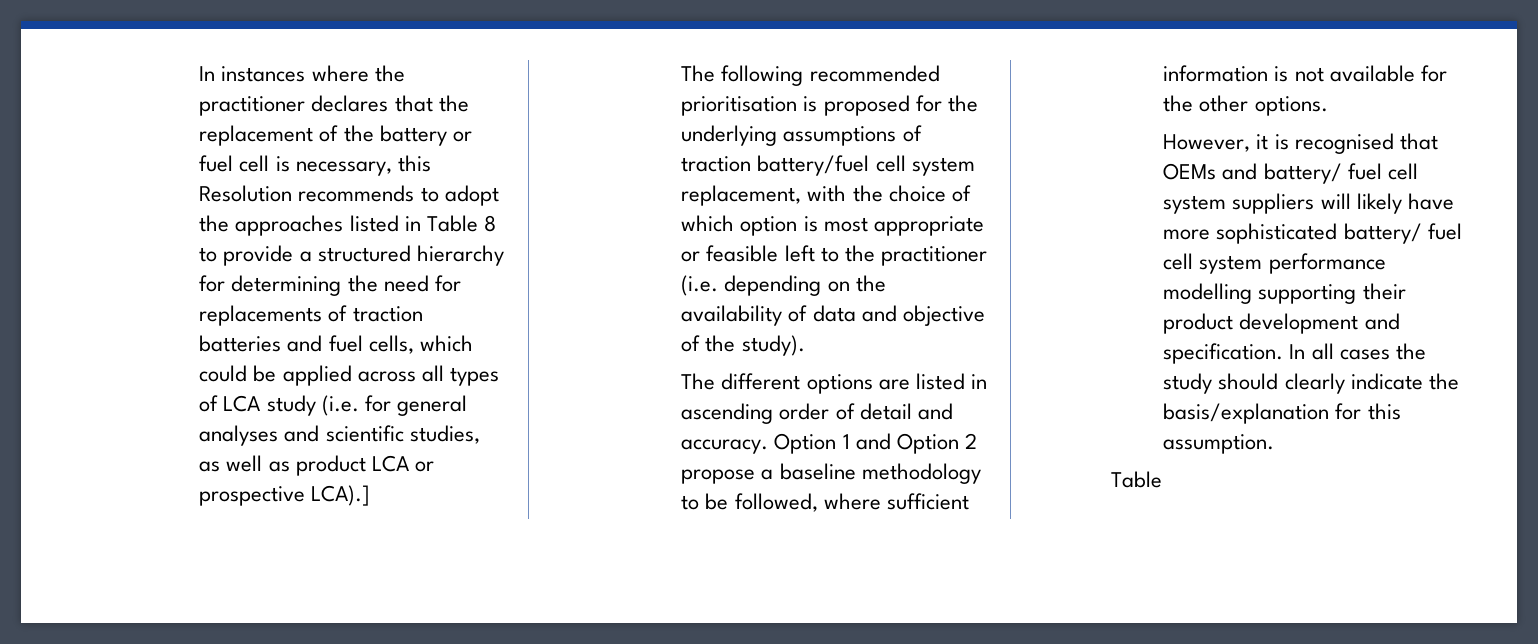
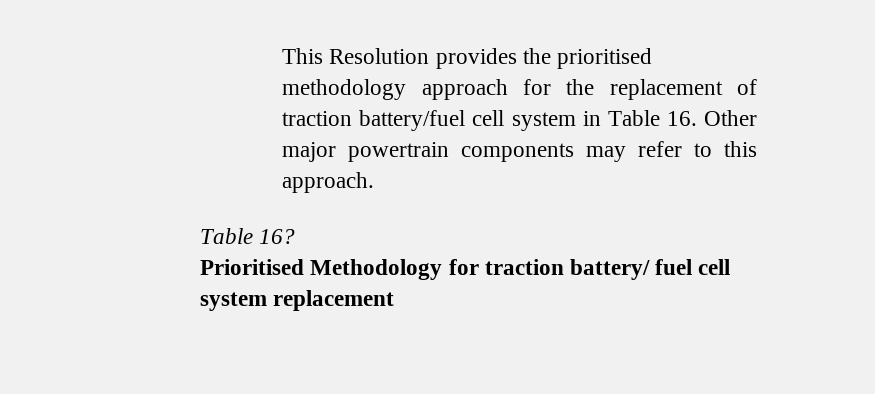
- In instances where the practitioner declares that the replacement of the battery or fuel cell is necessary, this Resolution recommends to adopt the approaches listed in Table 8 to provide a structured hierarchy for determining the need for replacements of traction batteries and fuel cells, which could be applied across all types of LCA study (i.e. for general analyses and scientific studies, as well as product LCA or prospective LCA).]
- The following recommended prioritisation is proposed for the underlying assumptions of traction battery/fuel cell system replacement, with the choice of which option is most appropriate or feasible left to the practitioner (i.e. depending on the availability of data and objective of the study).
- The different options are listed in ascending order of detail and accuracy. Option 1 and Option 2 propose a baseline methodology to be followed, where sufficient information is not available for the other options.
- However, it is recognised that OEMs and battery/ fuel cell system suppliers will likely have more sophisticated battery/ fuel cell system performance modelling supporting their product development and specification. In all cases the study should clearly indicate the basis/explanation for this assumption.
- Table
+ This Resolution provides the prioritised methodology approach for the replacement of traction battery/fuel cell system in Table 16. Other major powertrain components may refer to this approach.
+ Table 16?
+ Prioritised Methodology for traction battery/ fuel cell system replacement

